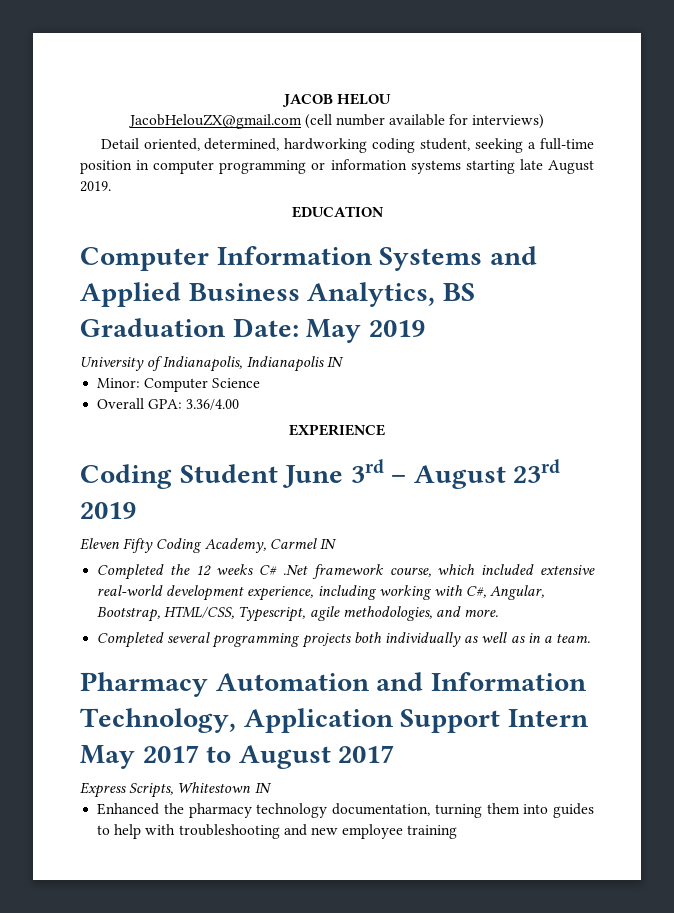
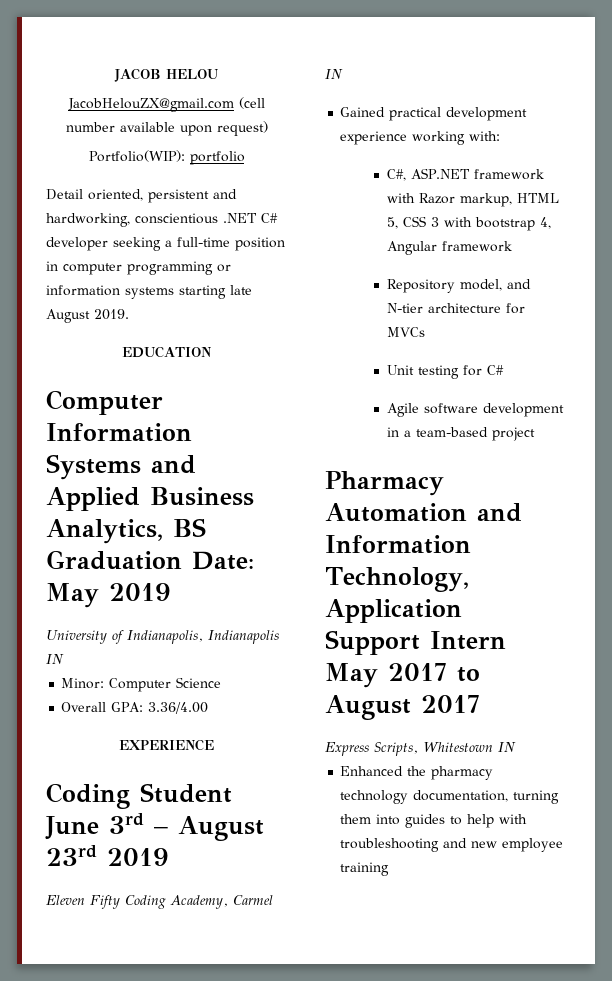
- JacobHelouZX@gmail.com (cell number available for interviews)
- Detail oriented, determined, hardworking coding student, seeking a full-time position in computer programming or information systems starting late August 2019.
+ JacobHelouZX@gmail.com (cell number available upon request)
+ Portfolio(WIP): portfolio
+ Detail oriented, persistent and hardworking, conscientious .NET C# developer seeking a full-time position in computer programming or information systems starting late August 2019.
- Completed the 12 weeks C# .Net framework course, which included extensive real-world development experience, including working with C#, Angular, Bootstrap, HTML/CSS, Typescript, agile methodologies, and more.
- Completed several programming projects both individually as well as in a team.
+ Gained practical development experience working with:
+ C#, ASP.NET framework with Razor markup, HTML 5, CSS 3 with bootstrap 4, Angular framework
+ Repository model, and N-tier architecture for MVCs
+ Unit testing for C#
+ Agile software development in a team-based project

